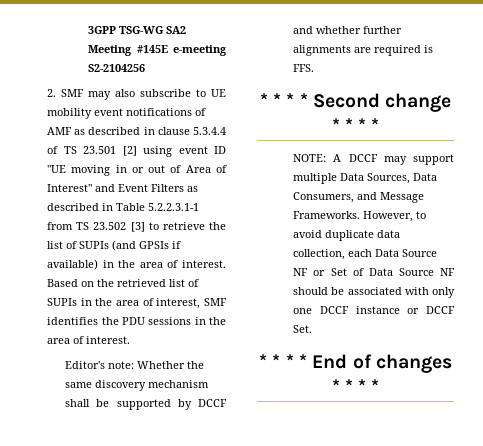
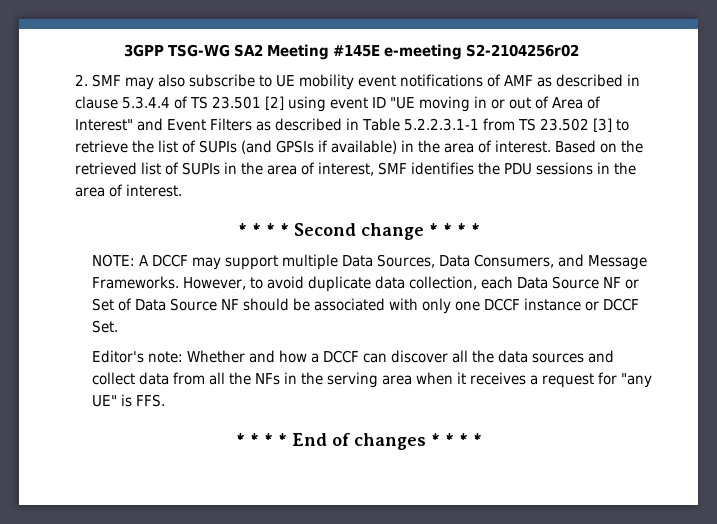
- 3GPP TSG-WG SA2 Meeting #145E e-meeting S2-2104256
+ 3GPP TSG-WG SA2 Meeting #145E e-meeting S2-2104256r02
- Editor's note: Whether the same discovery mechanism shall be supported by DCCF and whether further alignments are required is FFS.
+ Editor's note: Whether and how a DCCF can discover all the data sources and collect data from all the NFs in the serving area when it receives a request for "any UE" is FFS.

